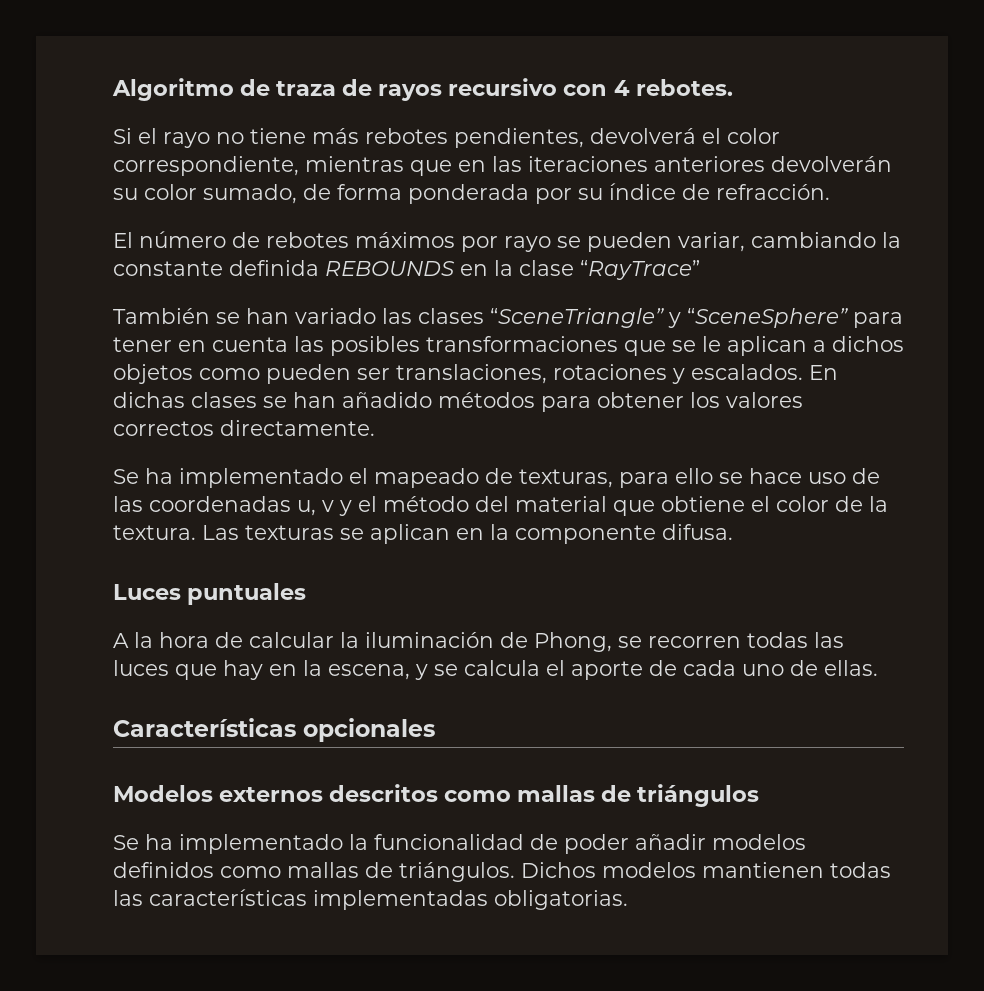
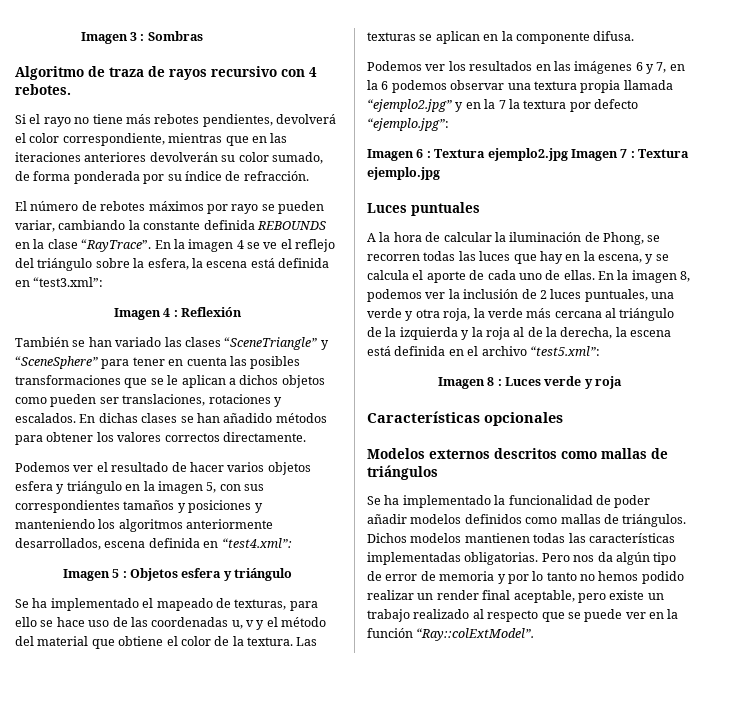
+ Imagen 3 : Sombras
- El número de rebotes máximos por rayo se pueden variar, cambiando la constante definida REBOUNDS en la clase “RayTrace”
+ El número de rebotes máximos por rayo se pueden variar, cambiando la constante definida REBOUNDS en la clase “RayTrace”. En la imagen 4 se ve el reflejo del triángulo sobre la esfera, la escena está definida en “test3.xml”:
+ Imagen 4 : Reflexión
+ Podemos ver el resultado de hacer varios objetos esfera y triángulo en la imagen 5, con sus correspondientes tamaños y posiciones y manteniendo los algoritmos anteriormente desarrollados, escena definida en “test4.xml”:
+ Imagen 5 : Objetos esfera y triángulo
+ Podemos ver los resultados en las imágenes 6 y 7, en la 6 podemos observar una textura propia llamada “ejemplo2.jpg” y en la 7 la textura por defecto “ejemplo.jpg”:
+ Imagen 6 : Textura ejemplo2.jpg Imagen 7 : Textura ejemplo.jpg
+ En la imagen 8, podemos ver la inclusión de 2 luces puntuales, una verde y otra roja, la verde más cercana al triángulo de la izquierda y la roja al de la derecha, la escena está definida en el archivo “test5.xml”:
+ Imagen 8 : Luces verde y roja
+ Pero nos da algún tipo de error de memoria y por lo tanto no hemos podido realizar un render final aceptable, pero existe un trabajo realizado al respecto que se puede ver en la función “Ray::colExtModel”.

